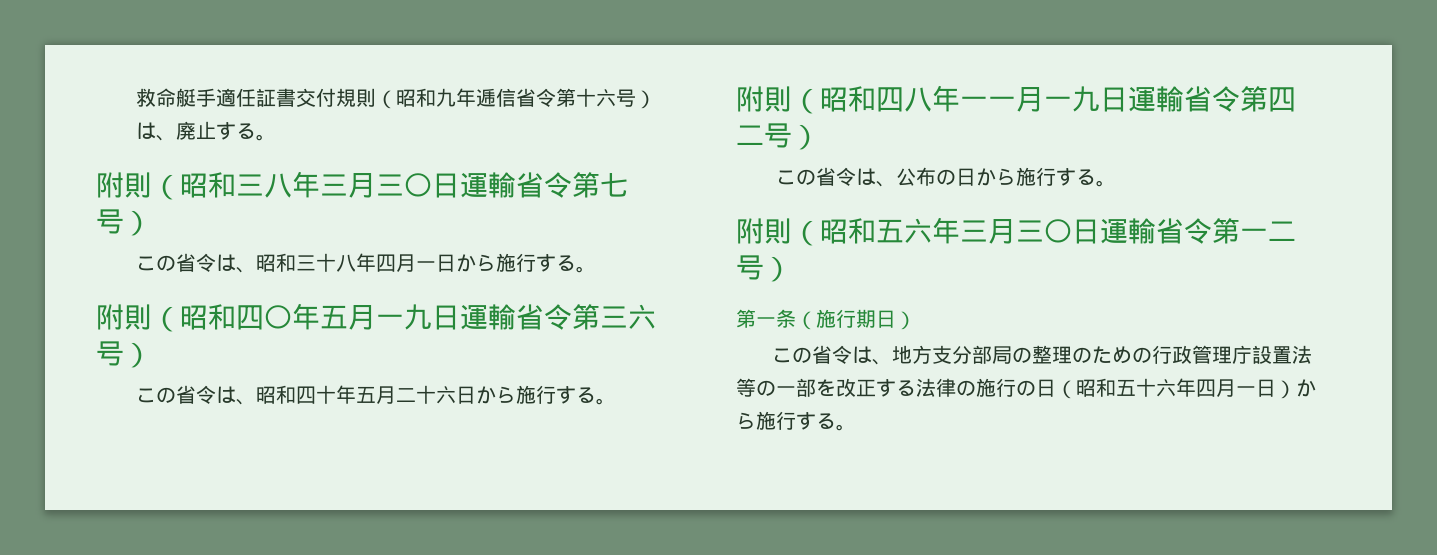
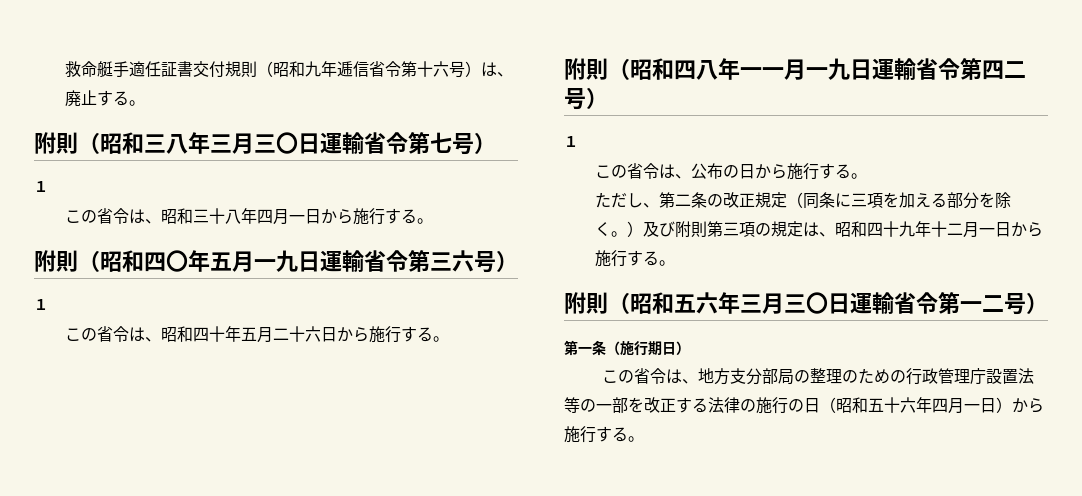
  附則（昭和三八年三月三〇日運輸省令第七号）
+ １
  附則（昭和四〇年五月一九日運輸省令第三六号）
+ １
  附則（昭和四八年一一月一九日運輸省令第四二号）
+ １
+ ただし、第二条の改正規定（同条に三項を加える部分を除く。）及び附則第三項の規定は、昭和四十九年十二月一日から施行する。

